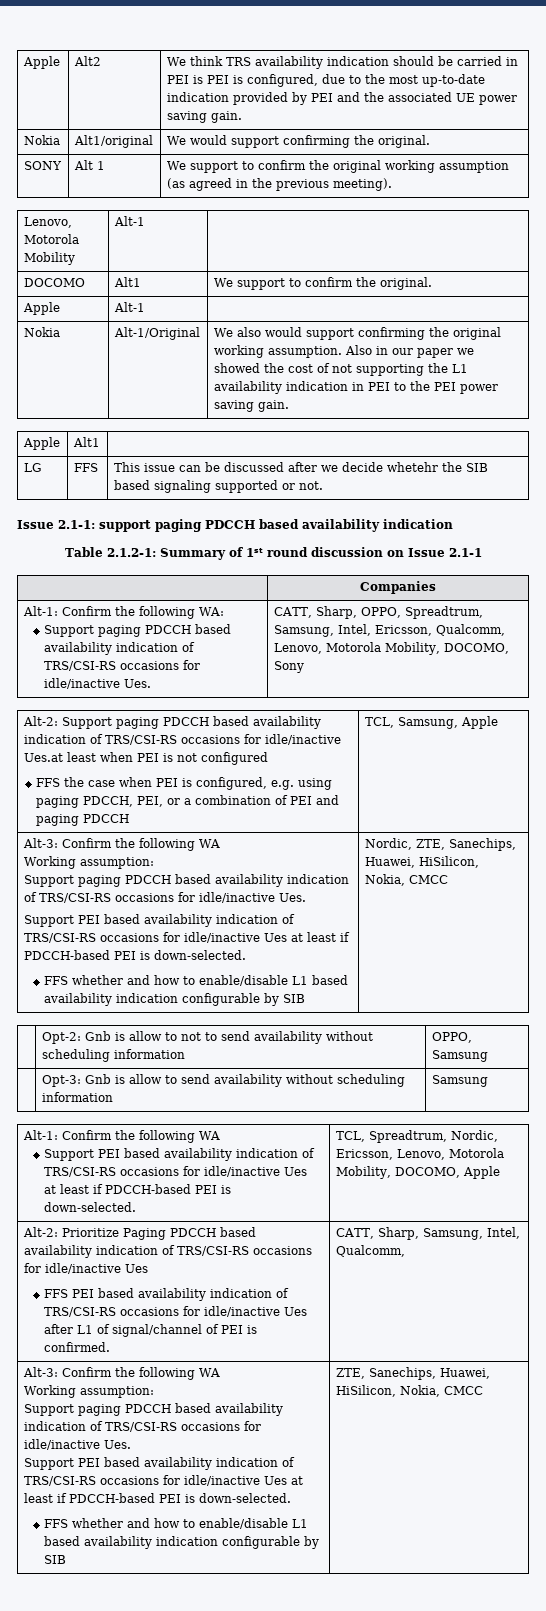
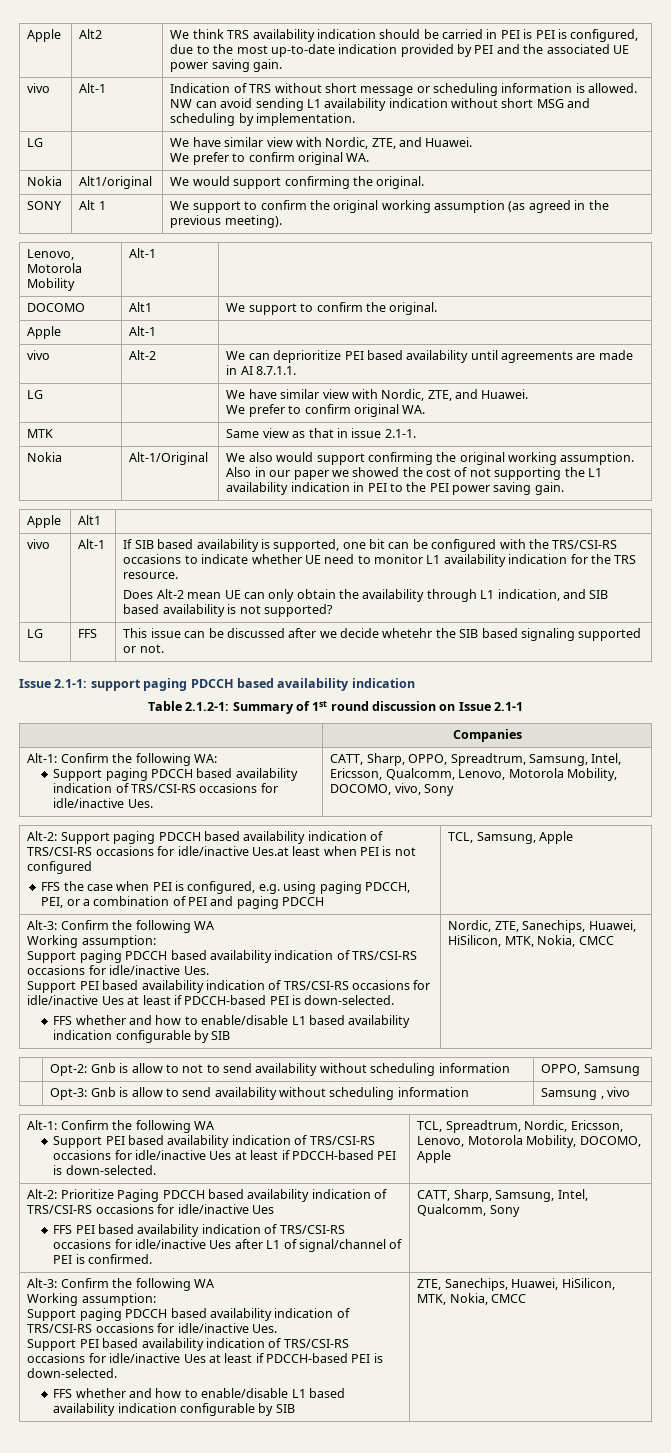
+ vivo | Alt-1 | Indication of TRS without short message or scheduling information is allowed. NW can avoid sending L1 availability indication without short MSG and scheduling by implementation.
+ LG | | We have similar view with Nordic, ZTE, and Huawei.
+ We prefer to confirm original WA.
+ vivo | Alt-2 | We can deprioritize PEI based availability until agreements are made in AI 8.7.1.1.
+ LG | | We have similar view with Nordic, ZTE, and Huawei.
+ We prefer to confirm original WA.
+ MTK | | Same view as that in issue 2.1-1.
+ vivo | Alt-1 | If SIB based availability is supported, one bit can be configured with the TRS/CSI-RS occasions to indicate whether UE need to monitor L1 availability indication for the TRS resource.
+ Does Alt-2 mean UE can only obtain the availability through L1 indication, and SIB based availability is not supported?
  Alt-1: Confirm the following WA:
- Support paging PDCCH based availability indication of TRS/CSI-RS occasions for idle/inactive Ues. | CATT, Sharp, OPPO, Spreadtrum, Samsung, Intel, Ericsson, Qualcomm, Lenovo, Motorola Mobility, DOCOMO, Sony
+ Support paging PDCCH based availability indication of TRS/CSI-RS occasions for idle/inactive Ues. | CATT, Sharp, OPPO, Spreadtrum, Samsung, Intel, Ericsson, Qualcomm, Lenovo, Motorola Mobility, DOCOMO, vivo, Sony
- Nordic, ZTE, Sanechips, Huawei, HiSilicon, Nokia, CMCC
+ Nordic, ZTE, Sanechips, Huawei, HiSilicon, MTK, Nokia, CMCC
- | Opt-3: Gnb is allow to send availability without scheduling information | Samsung
+ | Opt-3: Gnb is allow to send availability without scheduling information | Samsung , vivo
  Alt-2: Prioritize Paging PDCCH based availability indication of TRS/CSI-RS occasions for idle/inactive Ues
- FFS PEI based availability indication of TRS/CSI-RS occasions for idle/inactive Ues after L1 of signal/channel of PEI is confirmed. | CATT, Sharp, Samsung, Intel, Qualcomm,
+ FFS PEI based availability indication of TRS/CSI-RS occasions for idle/inactive Ues after L1 of signal/channel of PEI is confirmed. | CATT, Sharp, Samsung, Intel, Qualcomm, Sony
- FFS whether and how to enable/disable L1 based availability indication configurable by SIB | ZTE, Sanechips, Huawei, HiSilicon, Nokia, CMCC
+ FFS whether and how to enable/disable L1 based availability indication configurable by SIB | ZTE, Sanechips, Huawei, HiSilicon, MTK, Nokia, CMCC

